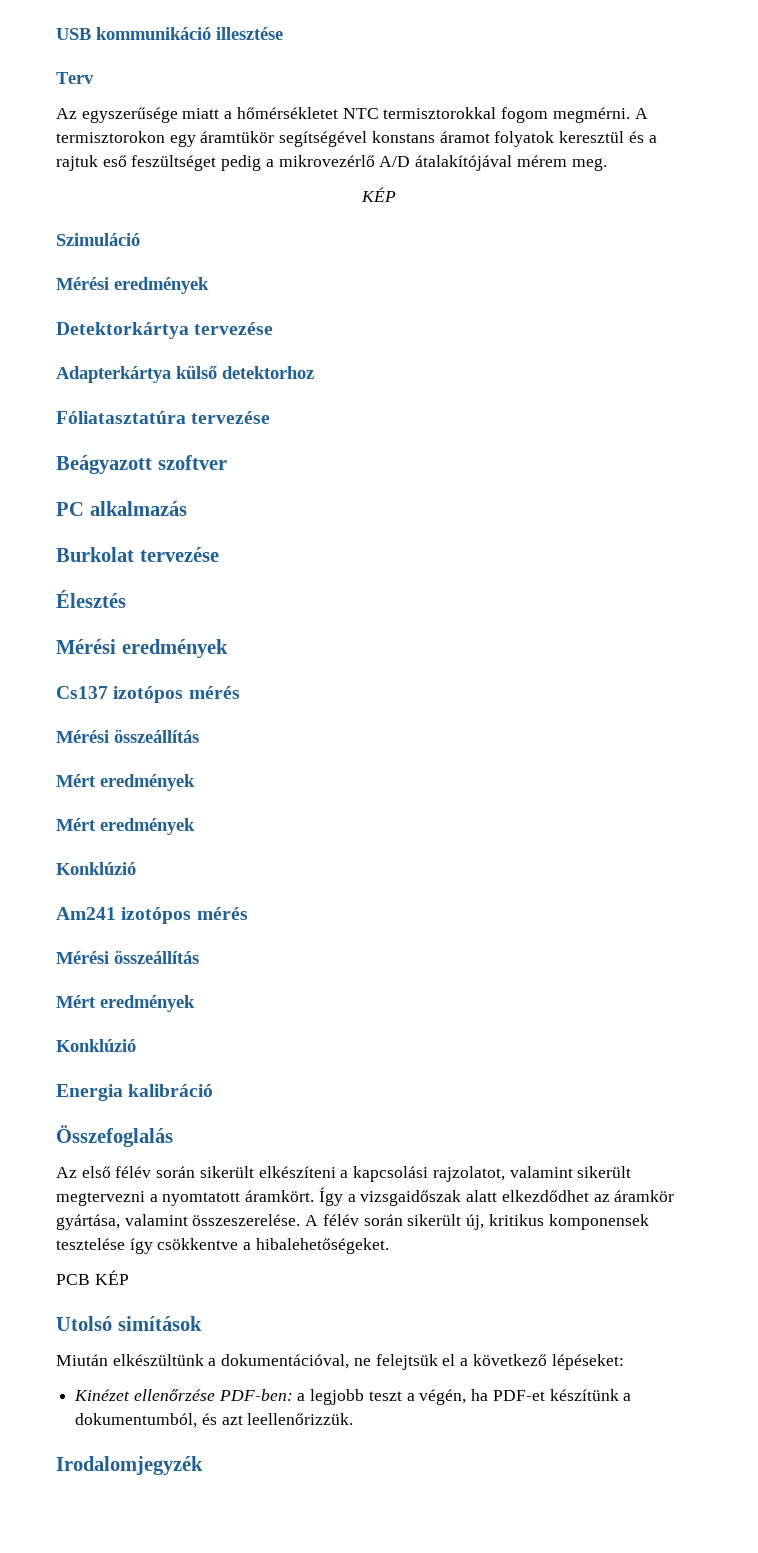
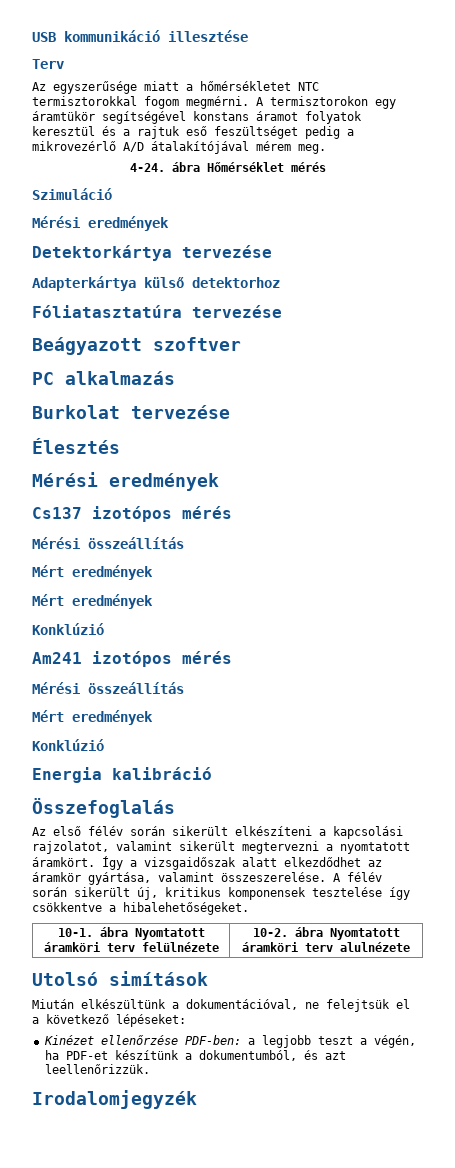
  A termisztorokon egy áramtükör segítségével konstans áramot folyatok keresztül és a rajtuk eső feszültséget pedig a mikrovezérlő A/D átalakítójával mérem meg.
- KÉP
+ 4-24. ábra Hőmérséklet mérés
- PCB KÉP
+ 10-1. ábra Nyomtatott áramköri terv felülnézete | 10-2. ábra Nyomtatott áramköri terv alulnézete

